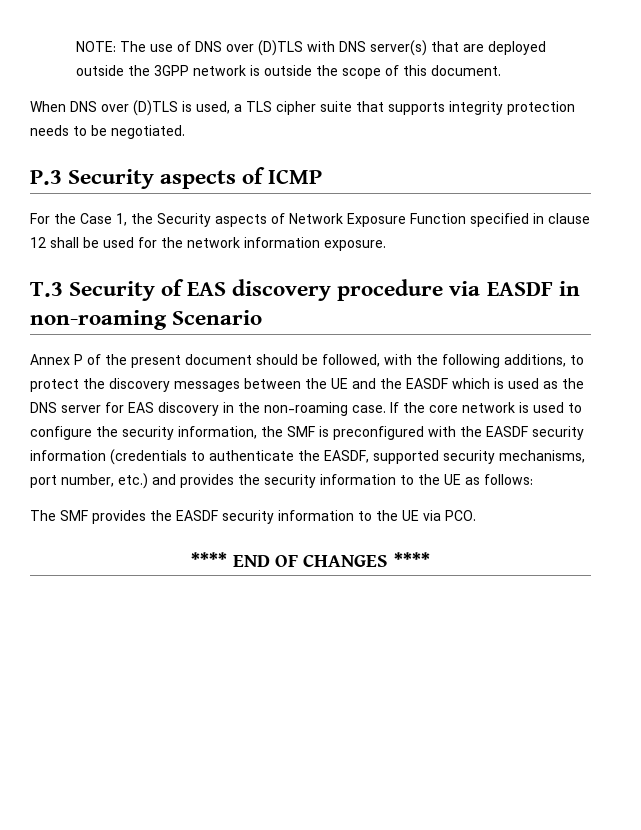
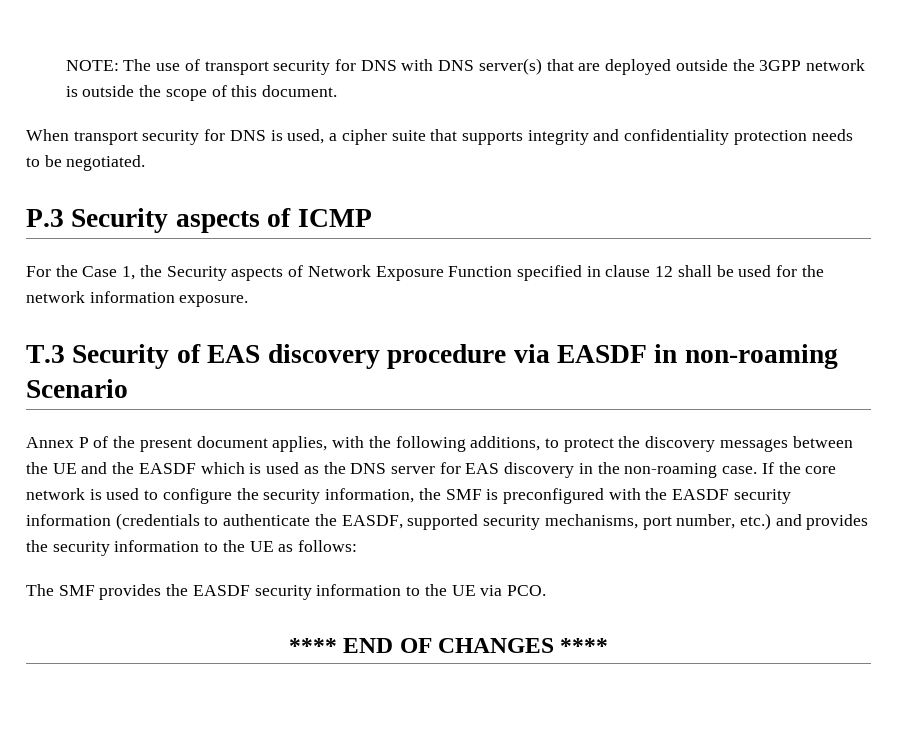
- NOTE: The use of DNS over (D)TLS with DNS server(s) that are deployed outside the 3GPP network is outside the scope of this document.
+ NOTE: The use of transport security for DNS with DNS server(s) that are deployed outside the 3GPP network is outside the scope of this document.
- When DNS over (D)TLS is used, a TLS cipher suite that supports integrity protection needs to be negotiated.
+ When transport security for DNS is used, a cipher suite that supports integrity and confidentiality protection needs to be negotiated.
- Annex P of the present document should be followed, with the following additions, to protect the discovery messages between the UE and the EASDF which is used as the DNS server for EAS discovery in the non-roaming case.
+ Annex P of the present document applies, with the following additions, to protect the discovery messages between the UE and the EASDF which is used as the DNS server for EAS discovery in the non-roaming case.

